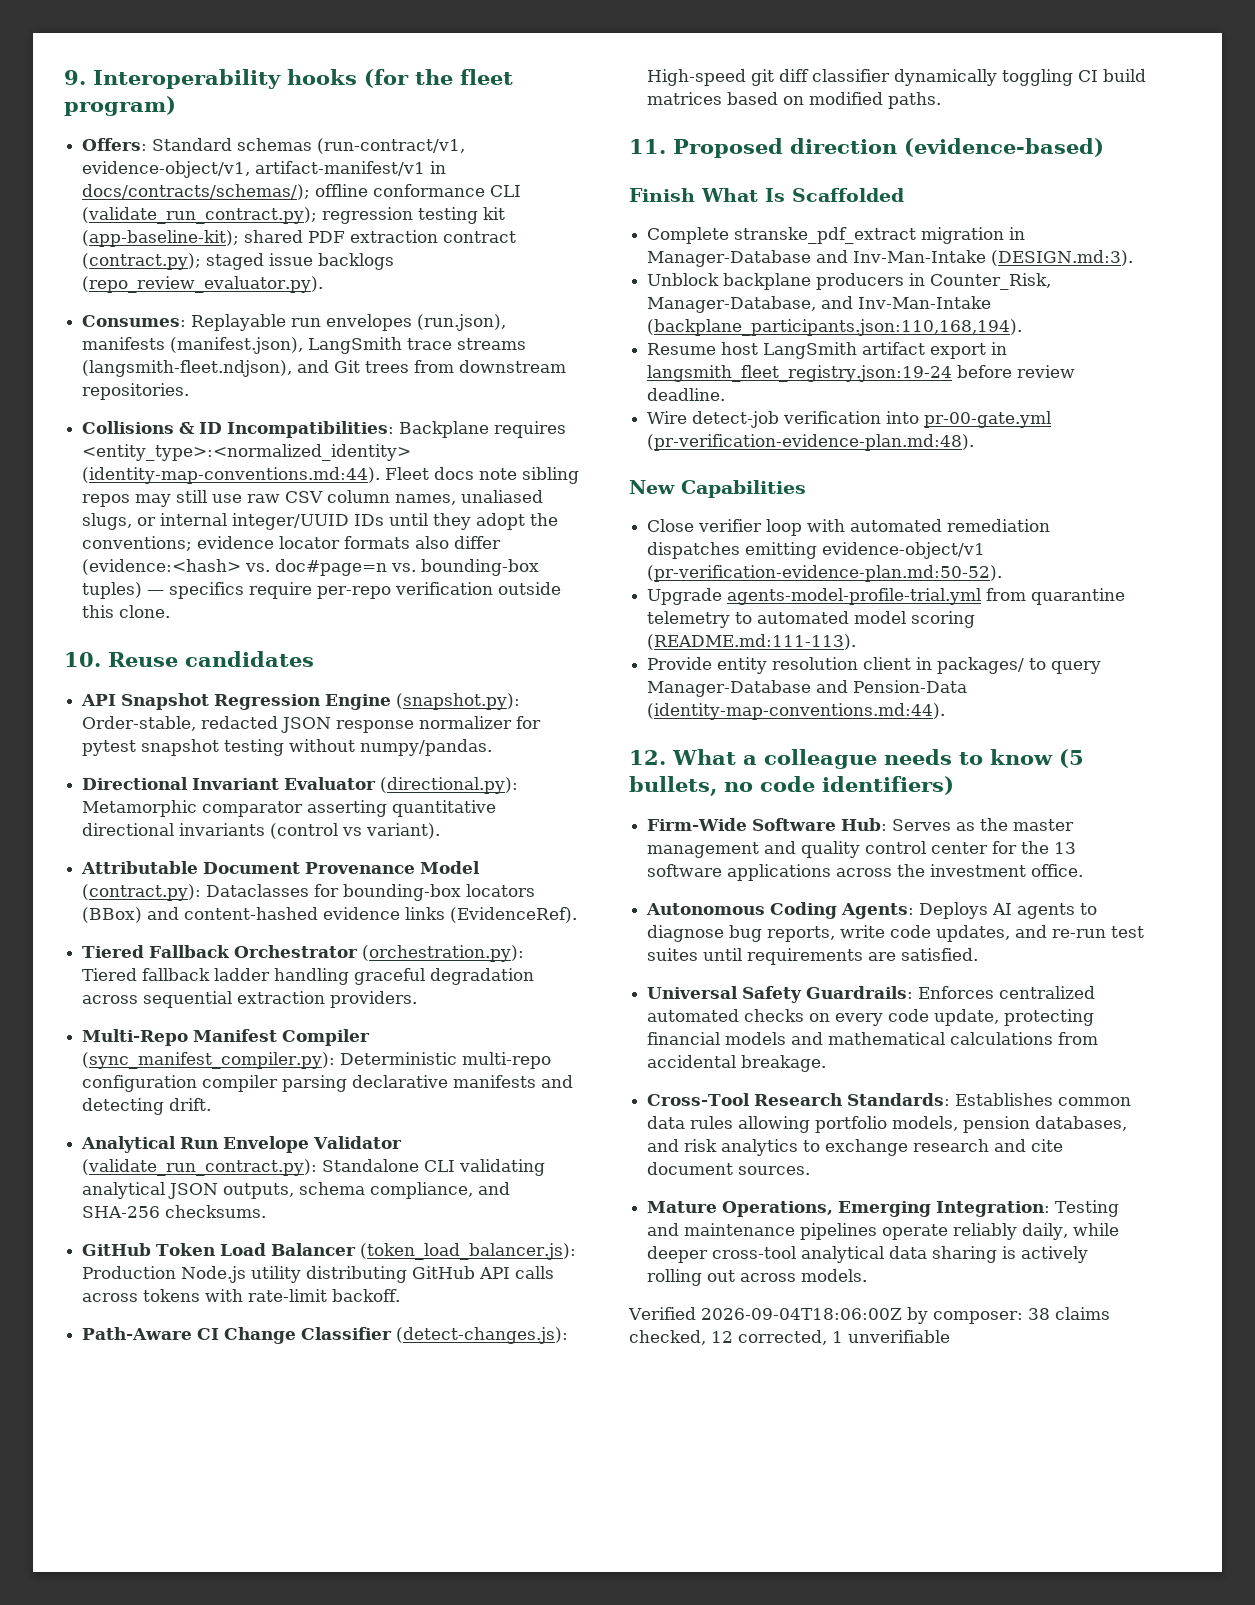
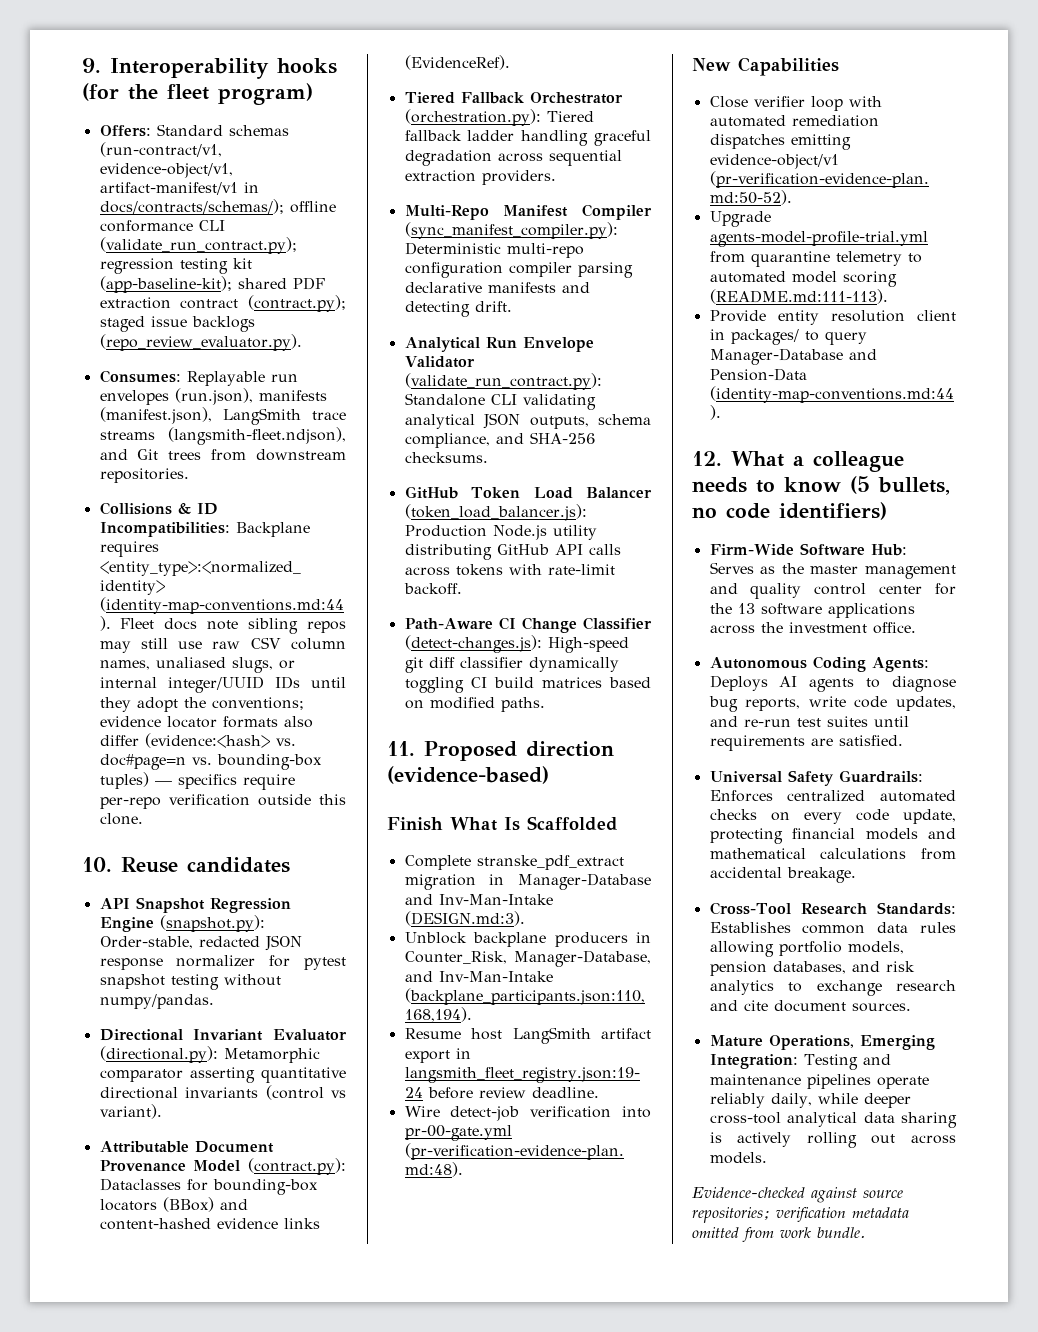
- Verified 2026-09-04T18:06:00Z by composer: 38 claims checked, 12 corrected, 1 unverifiable
+ Evidence-checked against source repositories; verification metadata omitted from work bundle.

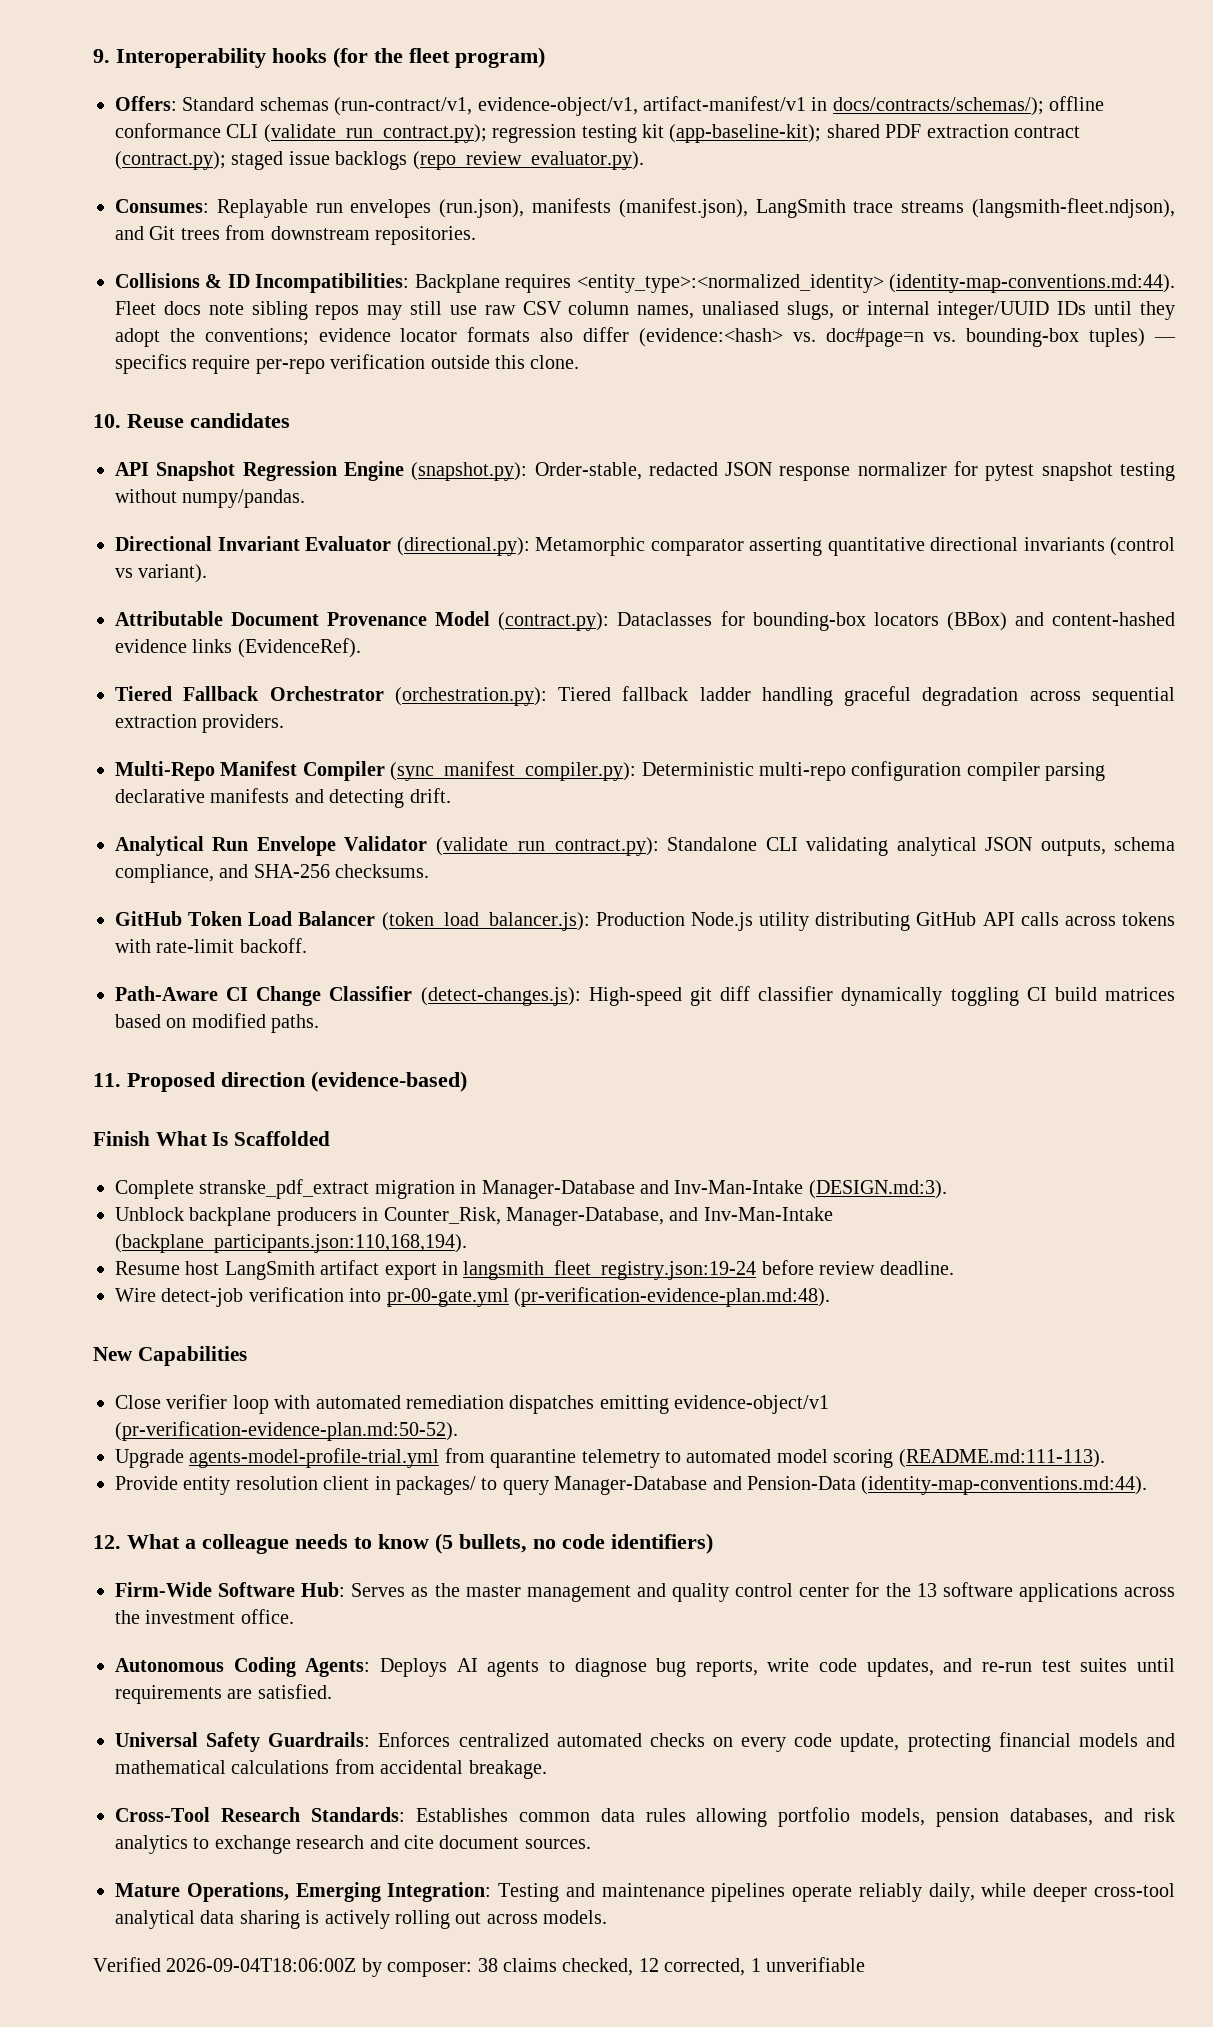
- Evidence-checked against source repositories; verification metadata omitted from work bundle.
+ Verified 2026-09-04T18:06:00Z by composer: 38 claims checked, 12 corrected, 1 unverifiable

